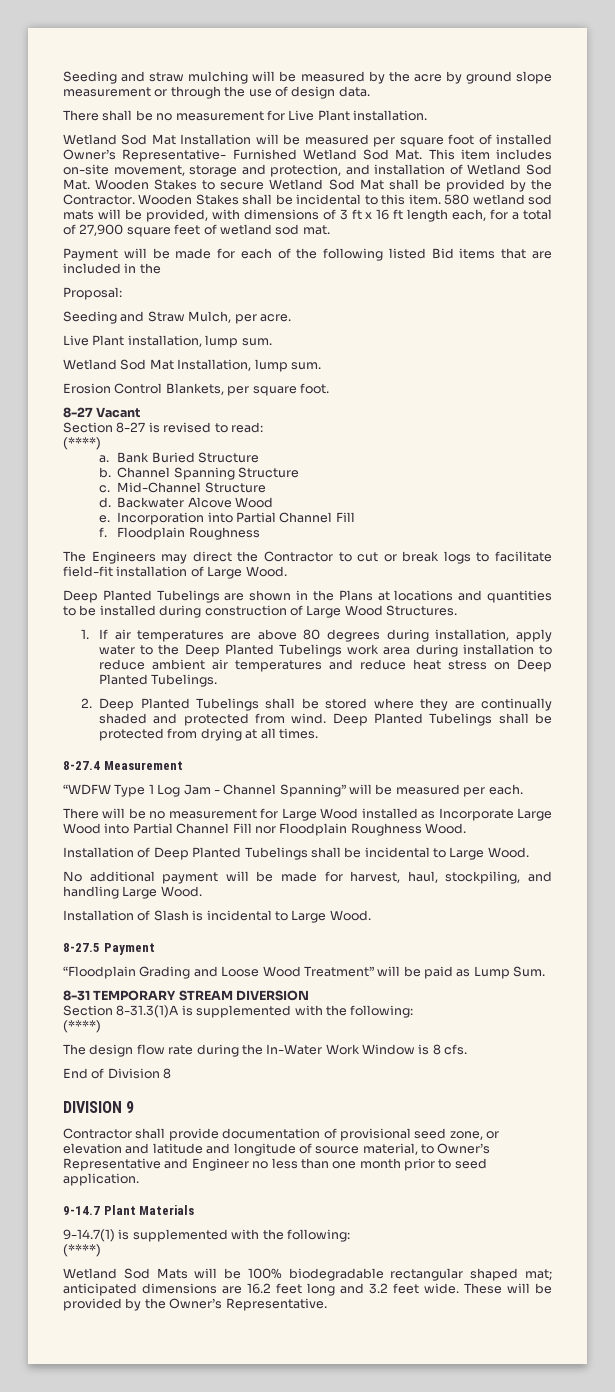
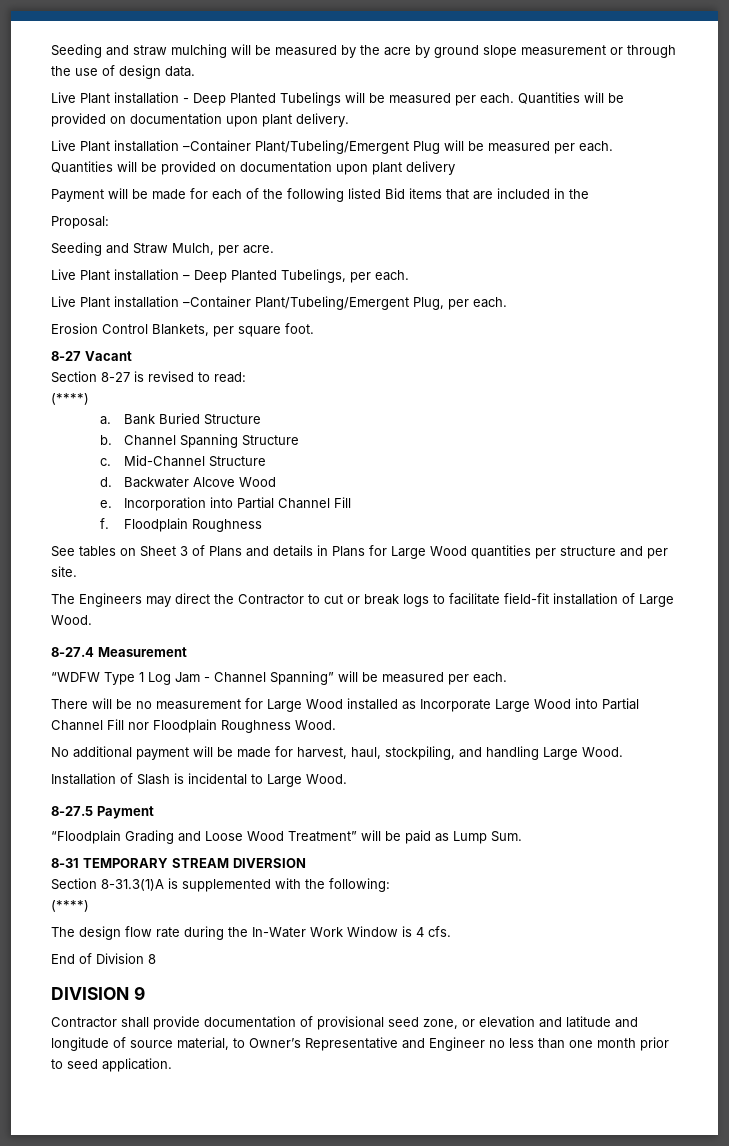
- There shall be no measurement for Live Plant installation.
- Wetland Sod Mat Installation will be measured per square foot of installed Owner’s Representative- Furnished Wetland Sod Mat. This item includes on-site movement, storage and protection, and installation of Wetland Sod Mat. Wooden Stakes to secure Wetland Sod Mat shall be provided by the Contractor. Wooden Stakes shall be incidental to this item. 580 wetland sod mats will be provided, with dimensions of 3 ft x 16 ft length each, for a total of 27,900 square feet of wetland sod mat.
+ Live Plant installation - Deep Planted Tubelings will be measured per each. Quantities will be provided on documentation upon plant delivery.
+ Live Plant installation –Container Plant/Tubeling/Emergent Plug will be measured per each. Quantities will be provided on documentation upon plant delivery
- Live Plant installation, lump sum.
- Wetland Sod Mat Installation, lump sum.
+ Live Plant installation – Deep Planted Tubelings, per each.
+ Live Plant installation –Container Plant/Tubeling/Emergent Plug, per each.
+ See tables on Sheet 3 of Plans and details in Plans for Large Wood quantities per structure and per site.
- Deep Planted Tubelings are shown in the Plans at locations and quantities to be installed during construction of Large Wood Structures.
- 1. If air temperatures are above 80 degrees during installation, apply water to the Deep Planted Tubelings work area during installation to reduce ambient air temperatures and reduce heat stress on Deep Planted Tubelings.
- 2. Deep Planted Tubelings shall be stored where they are continually shaded and protected from wind. Deep Planted Tubelings shall be protected from drying at all times.
- Installation of Deep Planted Tubelings shall be incidental to Large Wood.
- The design flow rate during the In-Water Work Window is 8 cfs.
+ The design flow rate during the In-Water Work Window is 4 cfs.
- 9-14.7 Plant Materials
- 9-14.7(1) is supplemented with the following:
- (****)
- Wetland Sod Mats will be 100% biodegradable rectangular shaped mat; anticipated dimensions are 16.2 feet long and 3.2 feet wide. These will be provided by the Owner’s Representative.

